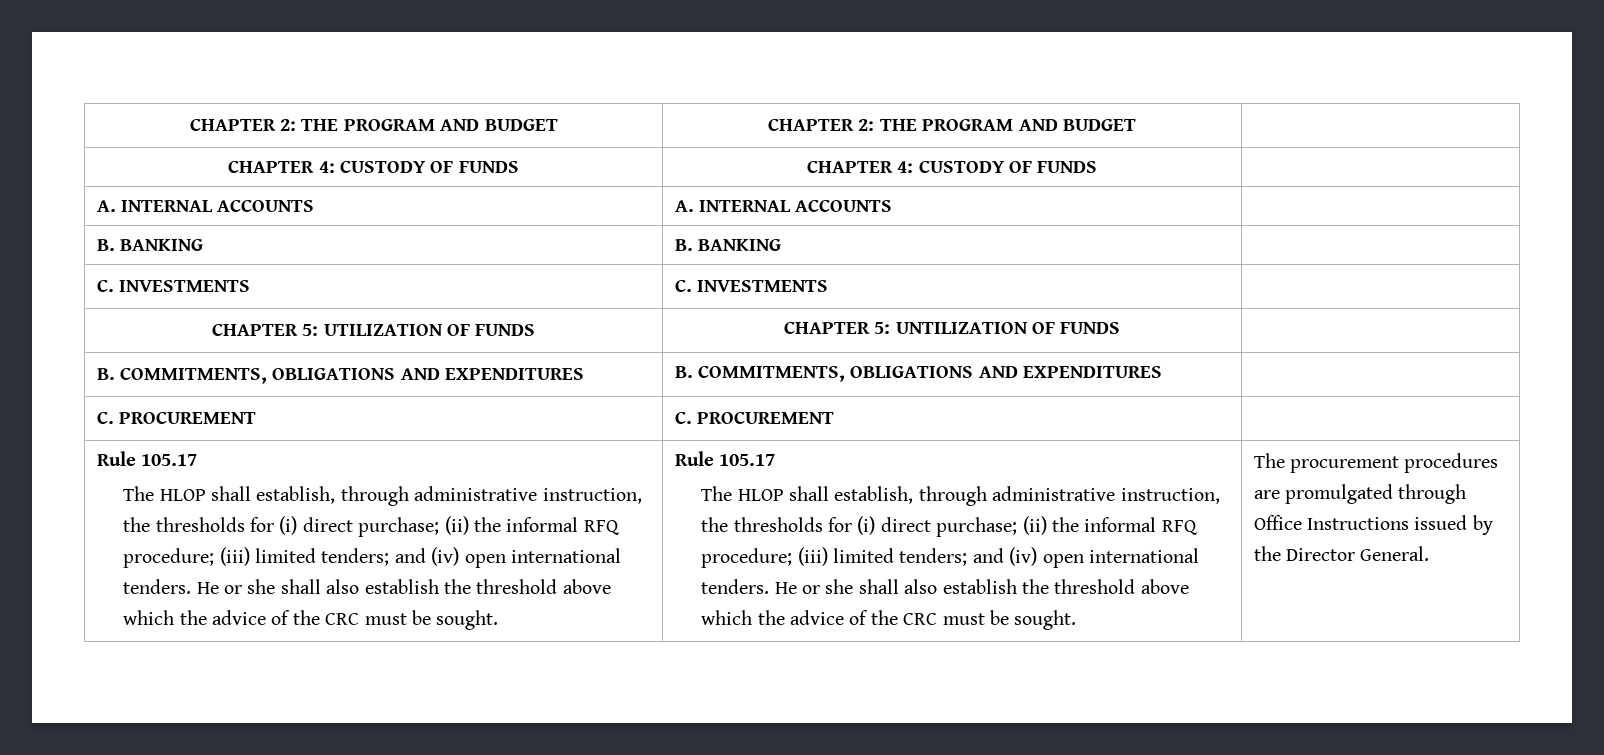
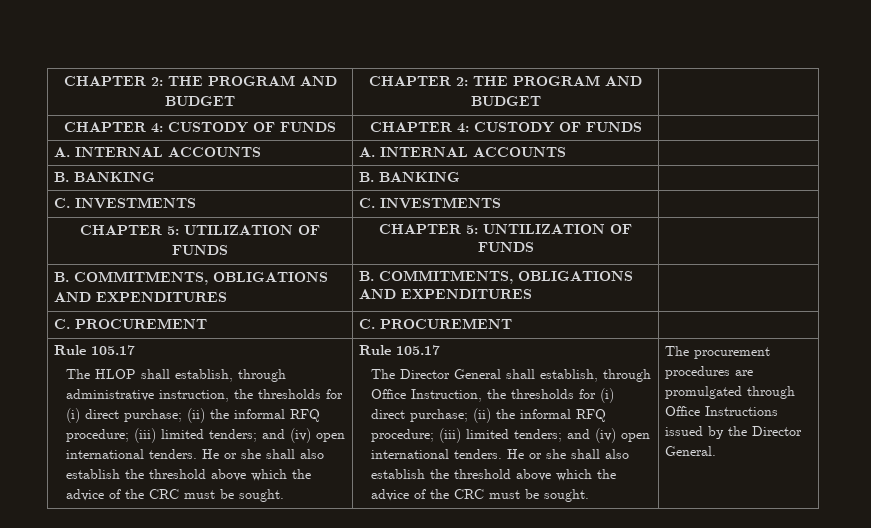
  He or she shall also establish the threshold above which the advice of the CRC must be sought. | Rule 105.17
- The HLOP shall establish, through administrative instruction, the thresholds for (i) direct purchase; (ii) the informal RFQ procedure; (iii) limited tenders; and (iv) open international tenders.
+ The Director General shall establish, through Office Instruction, the thresholds for (i) direct purchase; (ii) the informal RFQ procedure; (iii) limited tenders; and (iv) open international tenders.

